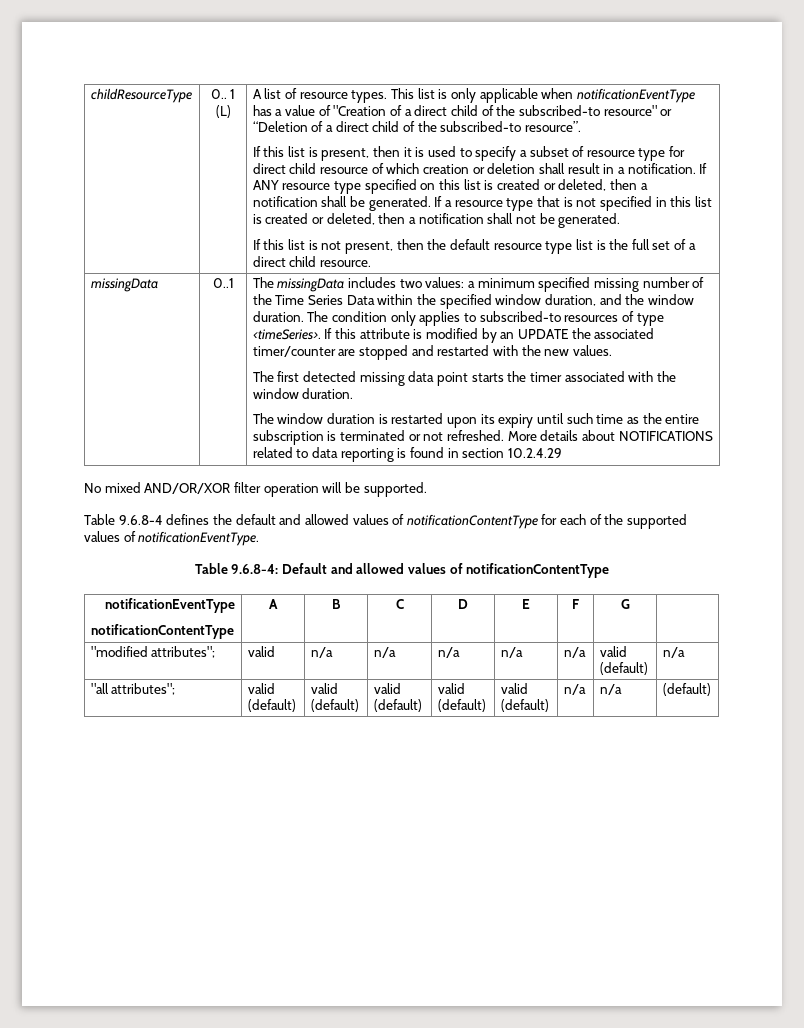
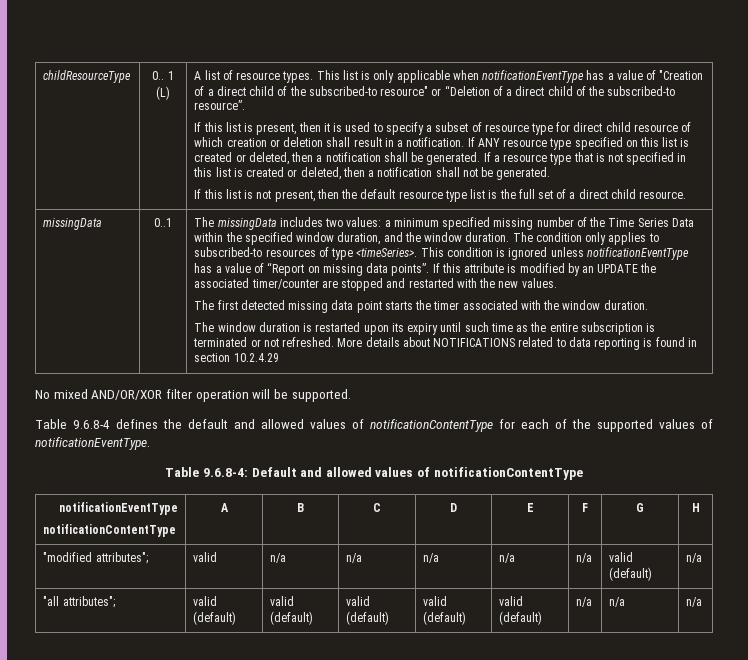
+ This condition is ignored unless notificationEventType has a value of “Report on missing data points”.
  Table 9.6.8-4: Default and allowed values of notificationContentType
  notificationEventType
- notificationContentType | A | B | C | D | E | F | G |
+ notificationContentType | A | B | C | D | E | F | G | H
- "all attributes"; | valid (default) | valid (default) | valid (default) | valid (default) | valid (default) | n/a | n/a | (default)
+ "all attributes"; | valid (default) | valid (default) | valid (default) | valid (default) | valid (default) | n/a | n/a | n/a

